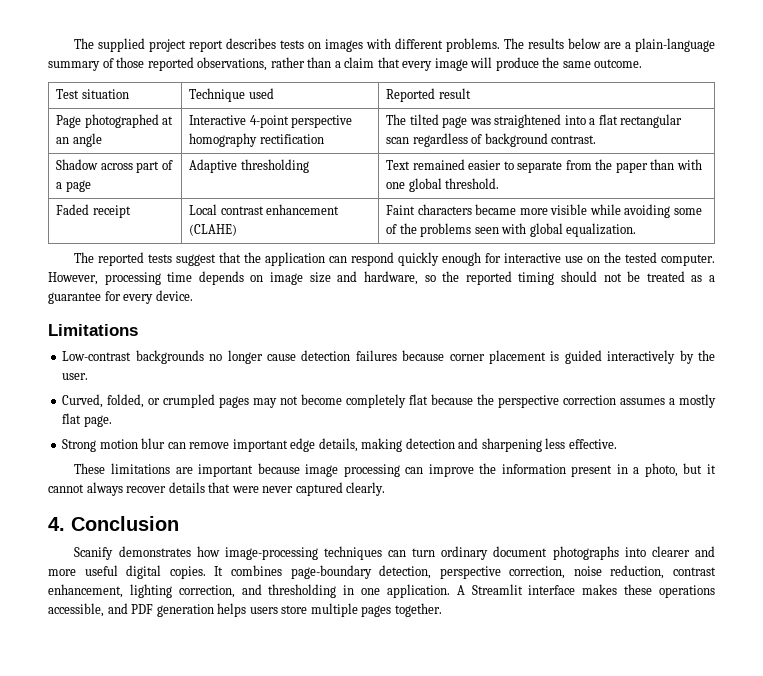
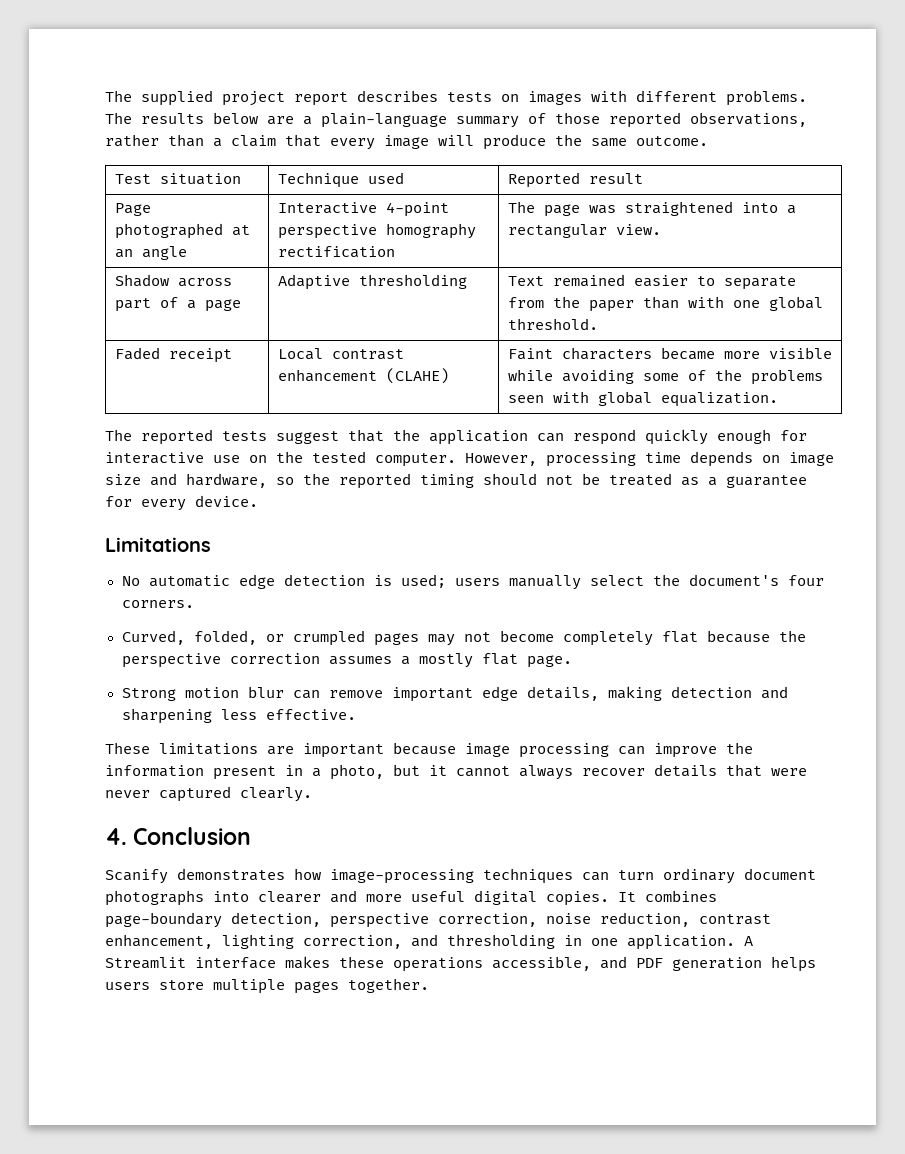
- Page photographed at an angle | Interactive 4-point perspective homography rectification | The tilted page was straightened into a flat rectangular scan regardless of background contrast.
+ Page photographed at an angle | Interactive 4-point perspective homography rectification | The page was straightened into a rectangular view.
- Low-contrast backgrounds no longer cause detection failures because corner placement is guided interactively by the user.
+ No automatic edge detection is used; users manually select the document's four corners.

